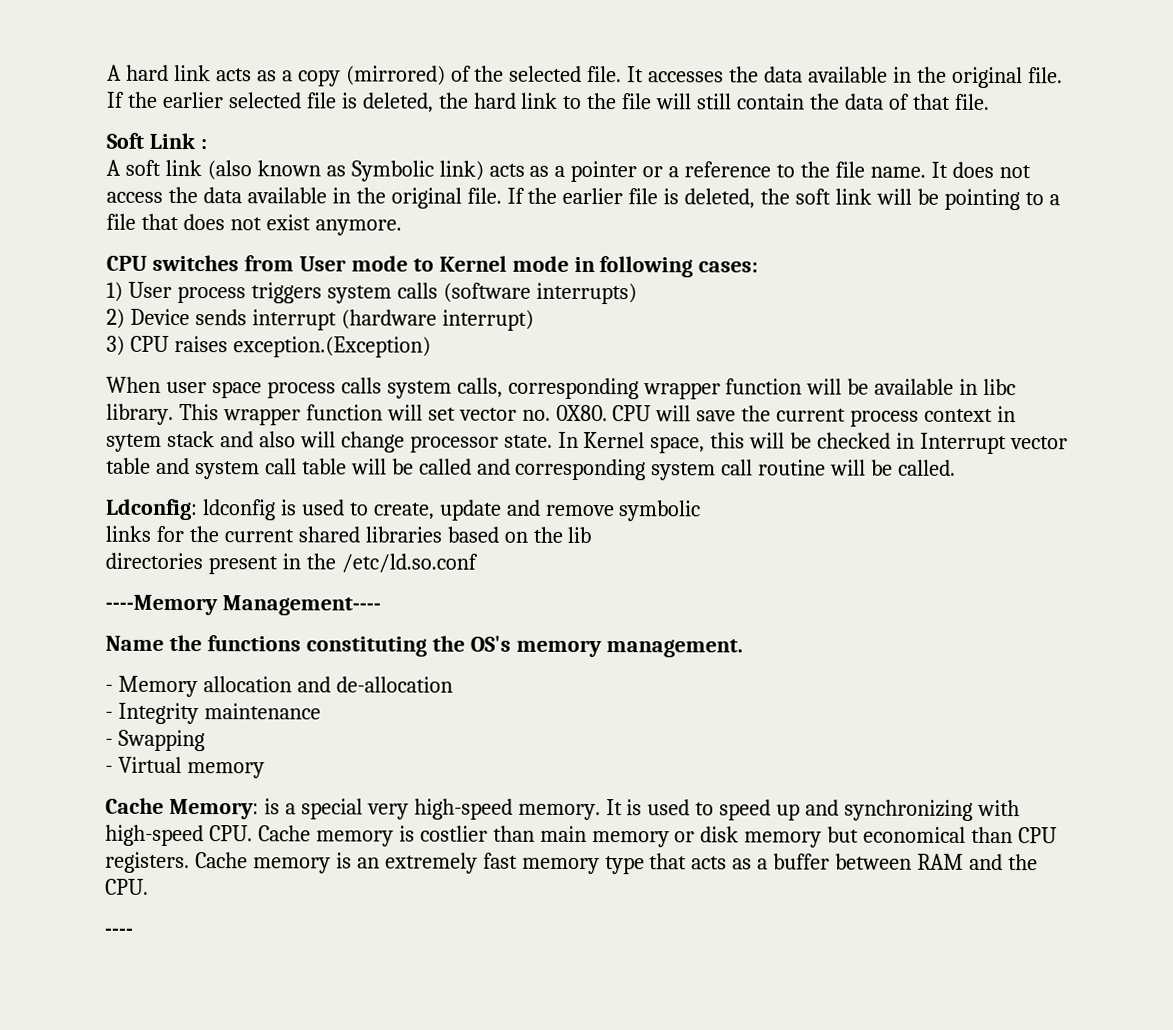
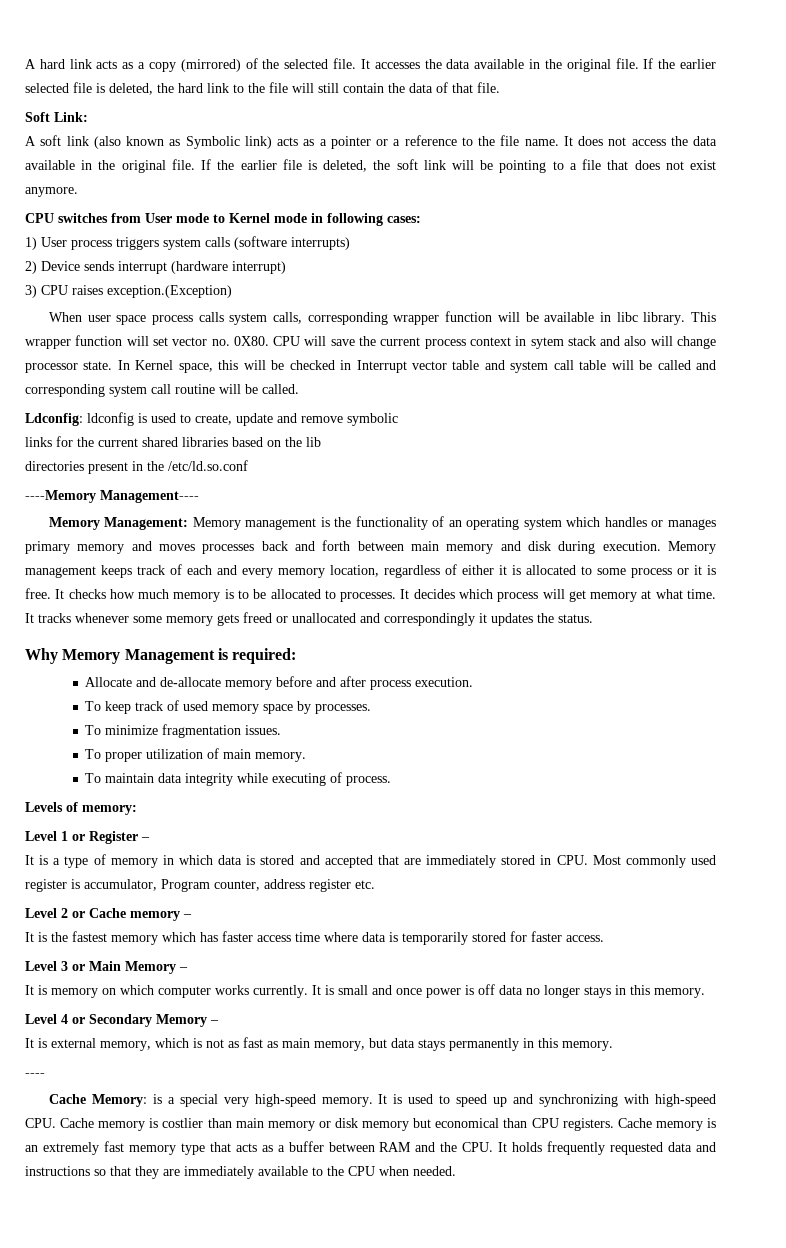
- Soft Link :
+ Soft Link:
- Name the functions constituting the OS's memory management.
- - Memory allocation and de-allocation
- - Integrity maintenance
- - Swapping
- - Virtual memory
+ Memory Management: Memory management is the functionality of an operating system which handles or manages primary memory and moves processes back and forth between main memory and disk during execution. Memory management keeps track of each and every memory location, regardless of either it is allocated to some process or it is free. It checks how much memory is to be allocated to processes. It decides which process will get memory at what time. It tracks whenever some memory gets freed or unallocated and correspondingly it updates the status.
+ Why Memory Management is required:
+ Allocate and de-allocate memory before and after process execution.
+ To keep track of used memory space by processes.
+ To minimize fragmentation issues.
+ To proper utilization of main memory.
+ To maintain data integrity while executing of process.
+ Levels of memory:
+ Level 1 or Register –
+ It is a type of memory in which data is stored and accepted that are immediately stored in CPU. Most commonly used register is accumulator, Program counter, address register etc.
+ Level 2 or Cache memory –
+ It is the fastest memory which has faster access time where data is temporarily stored for faster access.
+ Level 3 or Main Memory –
+ It is memory on which computer works currently. It is small and once power is off data no longer stays in this memory.
+ Level 4 or Secondary Memory –
+ It is external memory, which is not as fast as main memory, but data stays permanently in this memory.
+ ----
- Cache memory is an extremely fast memory type that acts as a buffer between RAM and the CPU.
- ----
+ Cache memory is an extremely fast memory type that acts as a buffer between RAM and the CPU. It holds frequently requested data and instructions so that they are immediately available to the CPU when needed.

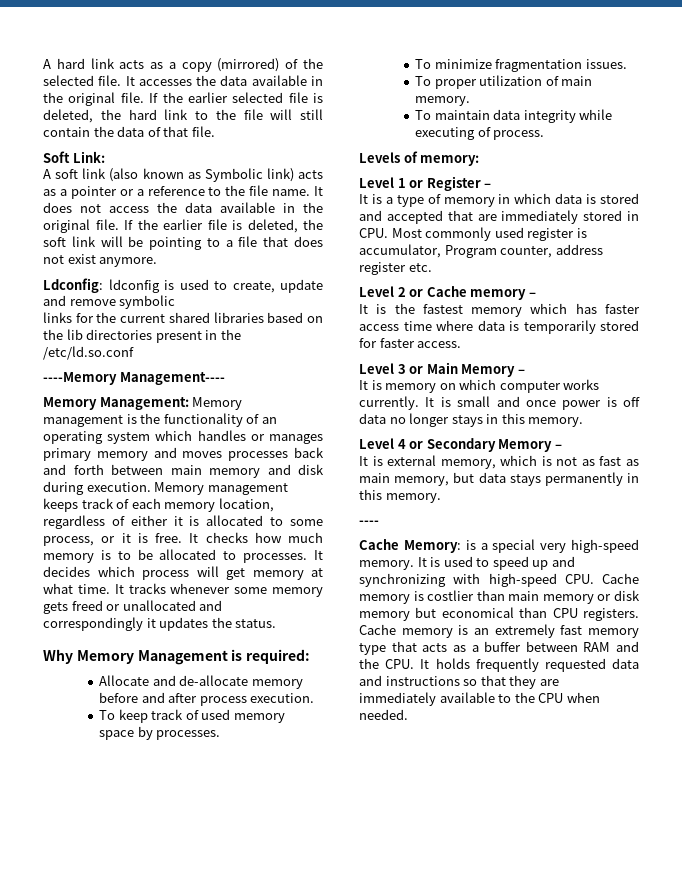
- CPU switches from User mode to Kernel mode in following cases:
- 1) User process triggers system calls (software interrupts)
- 2) Device sends interrupt (hardware interrupt)
- 3) CPU raises exception.(Exception)
- When user space process calls system calls, corresponding wrapper function will be available in libc library. This wrapper function will set vector no. 0X80. CPU will save the current process context in sytem stack and also will change processor state. In Kernel space, this will be checked in Interrupt vector table and system call table will be called and corresponding system call routine will be called.
- links for the current shared libraries based on the lib
- directories present in the /etc/ld.so.conf
+ links for the current shared libraries based on the lib directories present in the /etc/ld.so.conf
- Memory management keeps track of each and every memory location, regardless of either it is allocated to some process or it is free.
+ Memory management keeps track of each memory location, regardless of either it is allocated to some process, or it is free.

